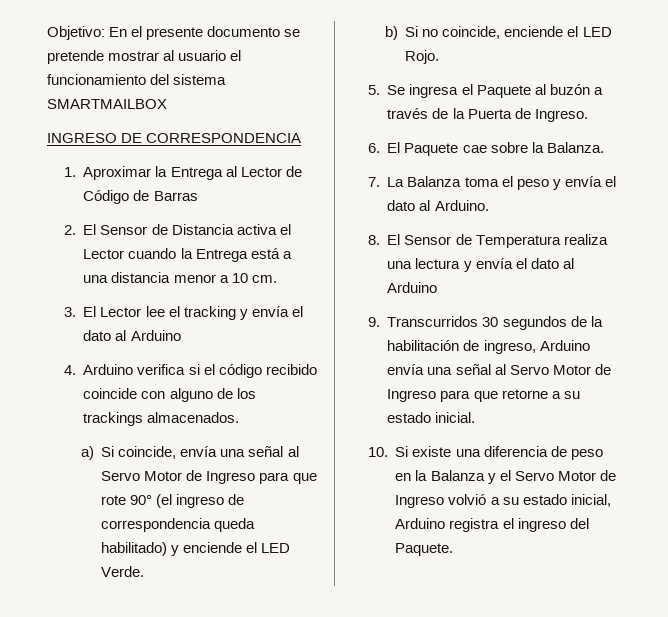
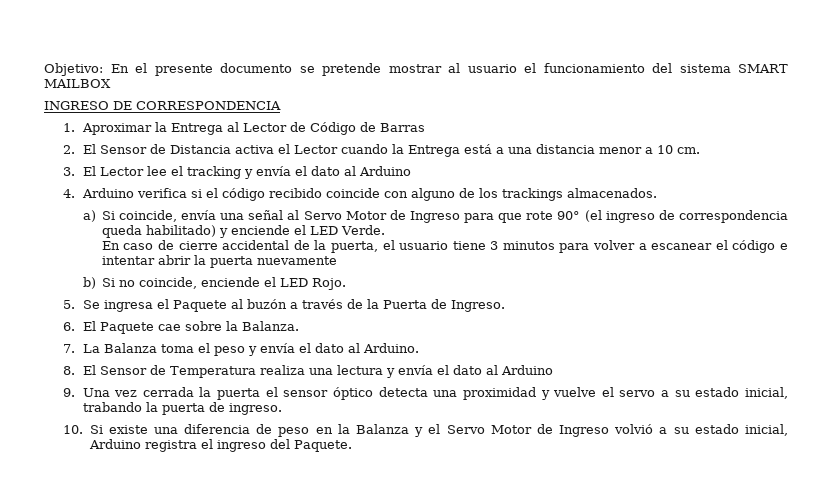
- Objetivo: En el presente documento se pretende mostrar al usuario el funcionamiento del sistema SMARTMAILBOX
+ Objetivo: En el presente documento se pretende mostrar al usuario el funcionamiento del sistema SMART MAILBOX
+ En caso de cierre accidental de la puerta, el usuario tiene 3 minutos para volver a escanear el código e intentar abrir la puerta nuevamente
- 9. Transcurridos 30 segundos de la habilitación de ingreso, Arduino envía una señal al Servo Motor de Ingreso para que retorne a su estado inicial.
+ 9. Una vez cerrada la puerta el sensor óptico detecta una proximidad y vuelve el servo a su estado inicial, trabando la puerta de ingreso.

